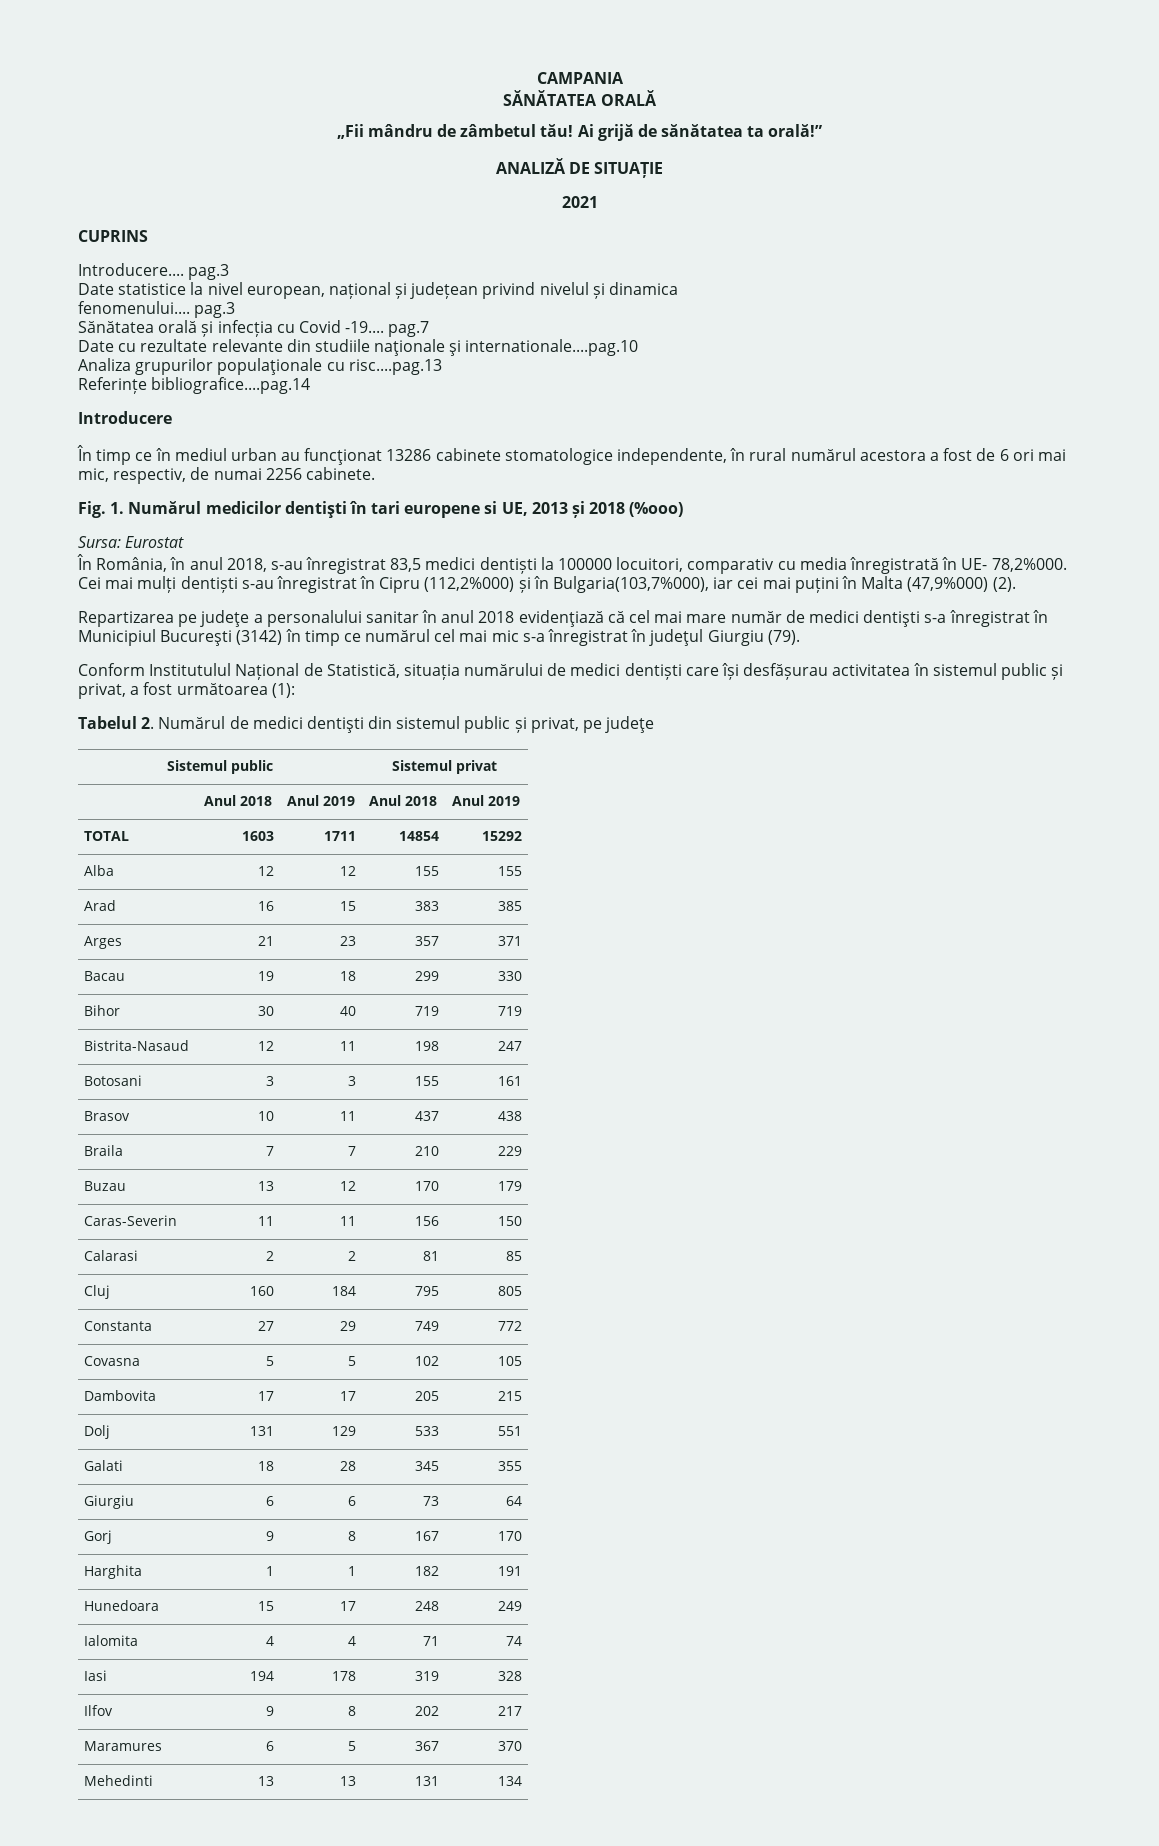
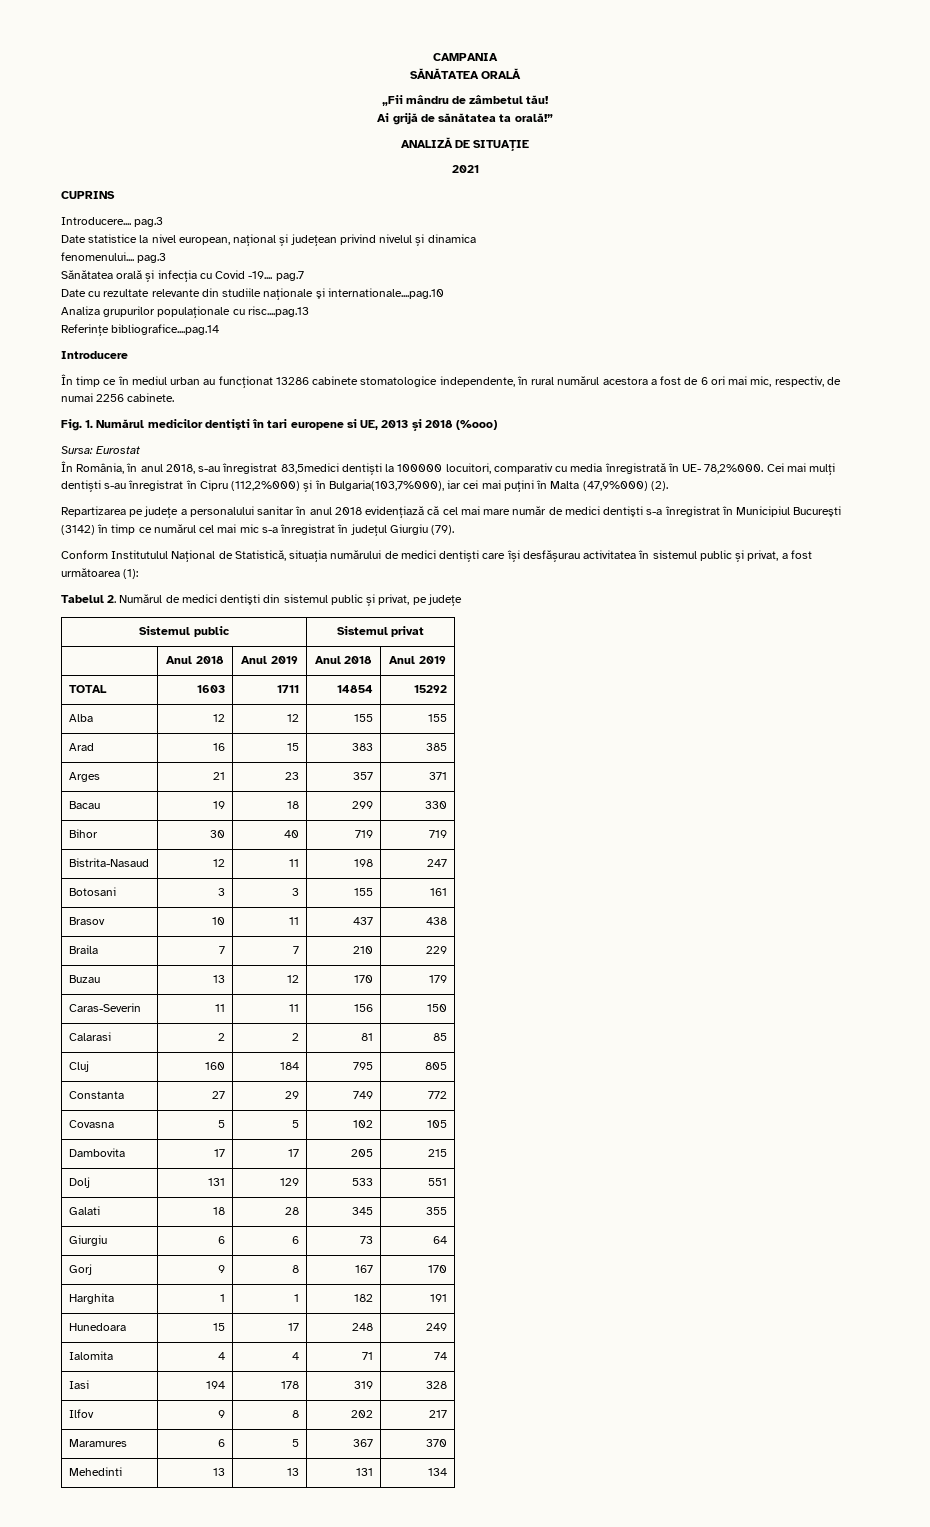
- „Fii mândru de zâmbetul tău! Ai grijă de sănătatea ta orală!”
+ „Fii mândru de zâmbetul tău!
+ Ai grijă de sănătatea ta orală!”
- În România, în anul 2018, s-au înregistrat 83,5 medici dentiști la 100000 locuitori, comparativ cu media înregistrată în UE- 78,2%000.
+ În România, în anul 2018, s-au înregistrat 83,5medici dentiști la 100000 locuitori, comparativ cu media înregistrată în UE- 78,2%000.

